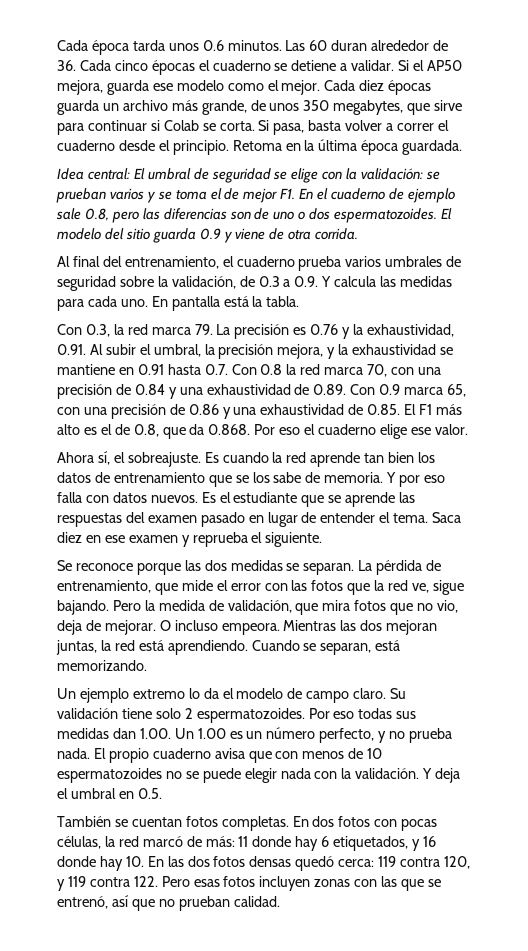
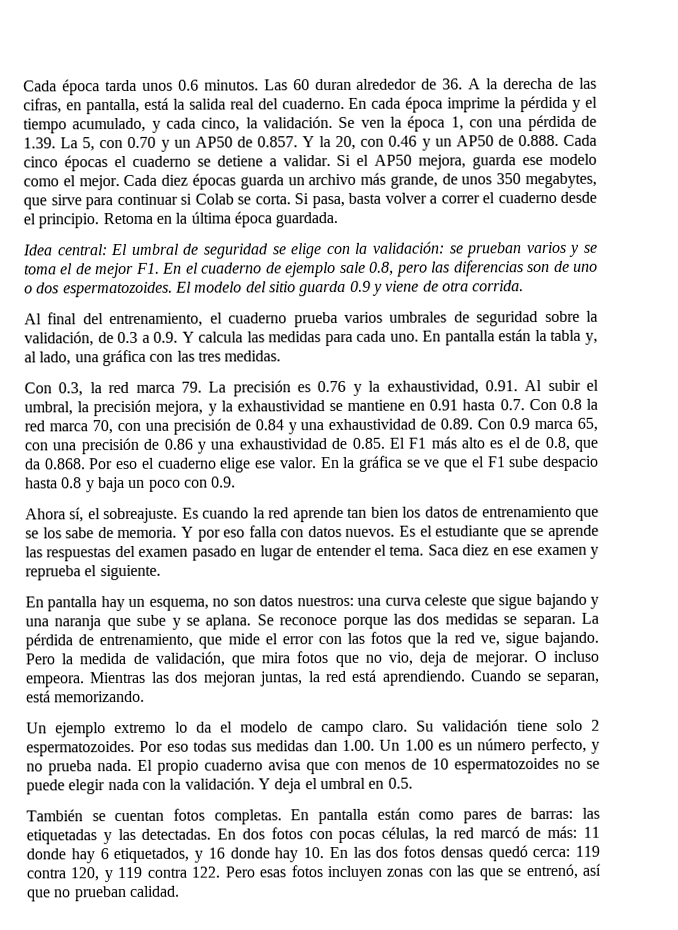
- Las 60 duran alrededor de 36. Cada cinco épocas el cuaderno se detiene a validar.
+ Las 60 duran alrededor de 36. A la derecha de las cifras, en pantalla, está la salida real del cuaderno. En cada época imprime la pérdida y el tiempo acumulado, y cada cinco, la validación. Se ven la época 1, con una pérdida de 1.39. La 5, con 0.70 y un AP50 de 0.857. Y la 20, con 0.46 y un AP50 de 0.888. Cada cinco épocas el cuaderno se detiene a validar.
- En pantalla está la tabla.
+ En pantalla están la tabla y, al lado, una gráfica con las tres medidas.
+ En la gráfica se ve que el F1 sube despacio hasta 0.8 y baja un poco con 0.9.
+ En pantalla hay un esquema, no son datos nuestros: una curva celeste que sigue bajando y una naranja que sube y se aplana.
- En dos fotos con pocas células, la red marcó de más: 11 donde hay 6 etiquetados, y 16 donde hay 10. En las dos fotos densas quedó cerca: 119 contra 120, y 119 contra 122. Pero esas fotos incluyen zonas con las que se entrenó, así que no prueban calidad.
+ En pantalla están como pares de barras: las etiquetadas y las detectadas. En dos fotos con pocas células, la red marcó de más: 11 donde hay 6 etiquetados, y 16 donde hay 10. En las dos fotos densas quedó cerca: 119 contra 120, y 119 contra 122. Pero esas fotos incluyen zonas con las que se entrenó, así que no prueban calidad.

